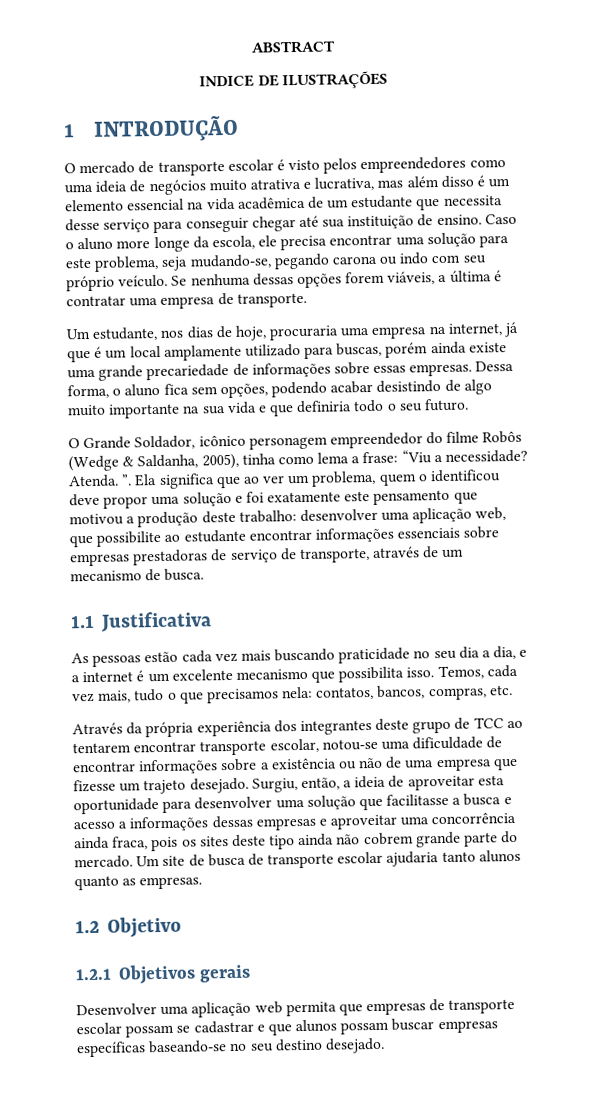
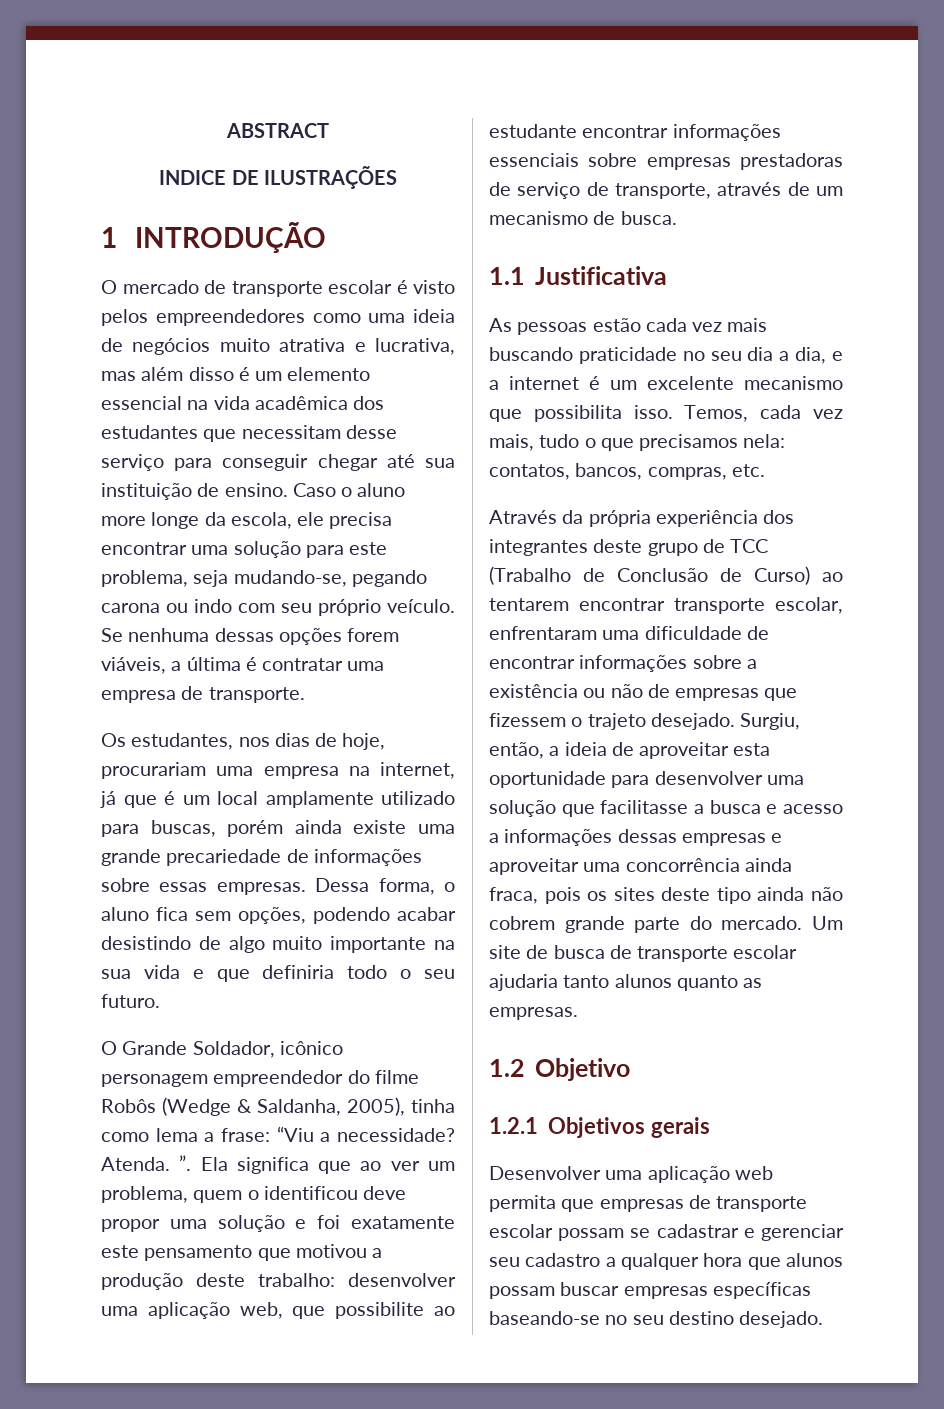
- O mercado de transporte escolar é visto pelos empreendedores como uma ideia de negócios muito atrativa e lucrativa, mas além disso é um elemento essencial na vida acadêmica de um estudante que necessita desse serviço para conseguir chegar até sua instituição de ensino.
+ O mercado de transporte escolar é visto pelos empreendedores como uma ideia de negócios muito atrativa e lucrativa, mas além disso é um elemento essencial na vida acadêmica dos estudantes que necessitam desse serviço para conseguir chegar até sua instituição de ensino.
- Um estudante, nos dias de hoje, procuraria uma empresa na internet, já que é um local amplamente utilizado para buscas, porém ainda existe uma grande precariedade de informações sobre essas empresas.
+ Os estudantes, nos dias de hoje, procurariam uma empresa na internet, já que é um local amplamente utilizado para buscas, porém ainda existe uma grande precariedade de informações sobre essas empresas.
- Através da própria experiência dos integrantes deste grupo de TCC ao tentarem encontrar transporte escolar, notou-se uma dificuldade de encontrar informações sobre a existência ou não de uma empresa que fizesse um trajeto desejado.
+ Através da própria experiência dos integrantes deste grupo de TCC (Trabalho de Conclusão de Curso) ao tentarem encontrar transporte escolar, enfrentaram uma dificuldade de encontrar informações sobre a existência ou não de empresas que fizessem o trajeto desejado.
- Desenvolver uma aplicação web permita que empresas de transporte escolar possam se cadastrar e que alunos possam buscar empresas específicas baseando-se no seu destino desejado.
+ Desenvolver uma aplicação web permita que empresas de transporte escolar possam se cadastrar e gerenciar seu cadastro a qualquer hora que alunos possam buscar empresas específicas baseando-se no seu destino desejado.

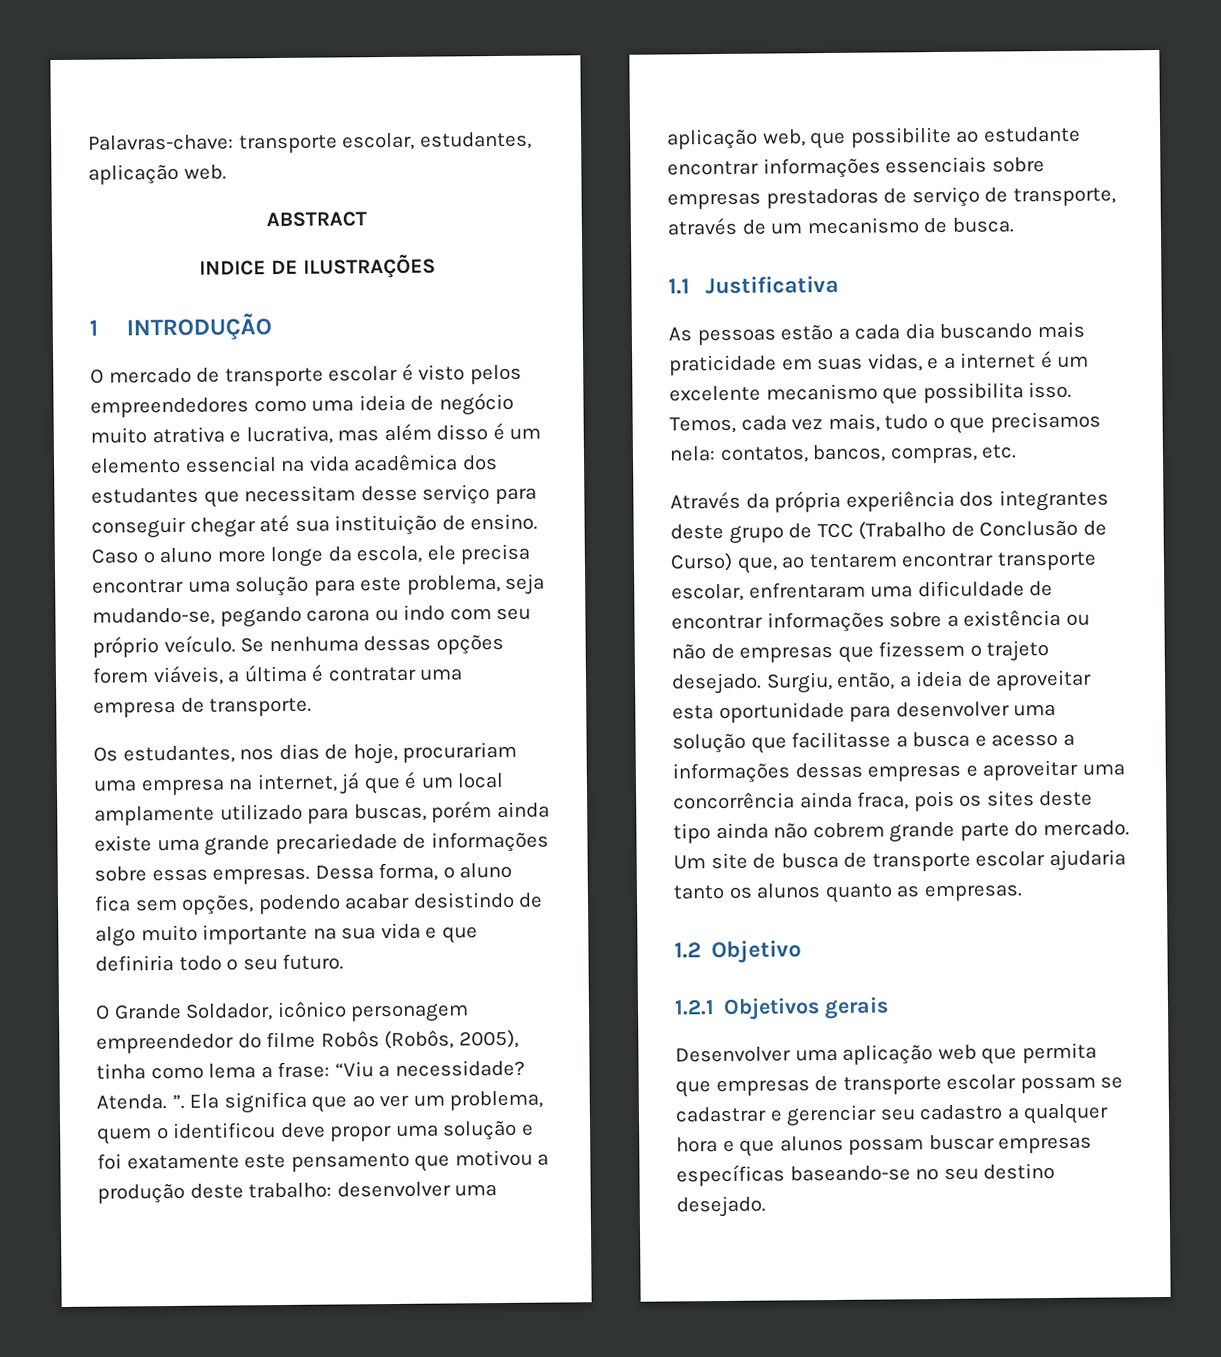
+ Palavras-chave: transporte escolar, estudantes, aplicação web.
- O mercado de transporte escolar é visto pelos empreendedores como uma ideia de negócios muito atrativa e lucrativa, mas além disso é um elemento essencial na vida acadêmica dos estudantes que necessitam desse serviço para conseguir chegar até sua instituição de ensino.
+ O mercado de transporte escolar é visto pelos empreendedores como uma ideia de negócio muito atrativa e lucrativa, mas além disso é um elemento essencial na vida acadêmica dos estudantes que necessitam desse serviço para conseguir chegar até sua instituição de ensino.
- O Grande Soldador, icônico personagem empreendedor do filme Robôs (Wedge & Saldanha, 2005), tinha como lema a frase: “Viu a necessidade?
+ O Grande Soldador, icônico personagem empreendedor do filme Robôs (Robôs, 2005), tinha como lema a frase: “Viu a necessidade?
- As pessoas estão cada vez mais buscando praticidade no seu dia a dia, e a internet é um excelente mecanismo que possibilita isso.
+ As pessoas estão a cada dia buscando mais praticidade em suas vidas, e a internet é um excelente mecanismo que possibilita isso.
- Através da própria experiência dos integrantes deste grupo de TCC (Trabalho de Conclusão de Curso) ao tentarem encontrar transporte escolar, enfrentaram uma dificuldade de encontrar informações sobre a existência ou não de empresas que fizessem o trajeto desejado.
+ Através da própria experiência dos integrantes deste grupo de TCC (Trabalho de Conclusão de Curso) que, ao tentarem encontrar transporte escolar, enfrentaram uma dificuldade de encontrar informações sobre a existência ou não de empresas que fizessem o trajeto desejado.
- Um site de busca de transporte escolar ajudaria tanto alunos quanto as empresas.
+ Um site de busca de transporte escolar ajudaria tanto os alunos quanto as empresas.
- Desenvolver uma aplicação web permita que empresas de transporte escolar possam se cadastrar e gerenciar seu cadastro a qualquer hora que alunos possam buscar empresas específicas baseando-se no seu destino desejado.
+ Desenvolver uma aplicação web que permita que empresas de transporte escolar possam se cadastrar e gerenciar seu cadastro a qualquer hora e que alunos possam buscar empresas específicas baseando-se no seu destino desejado.

